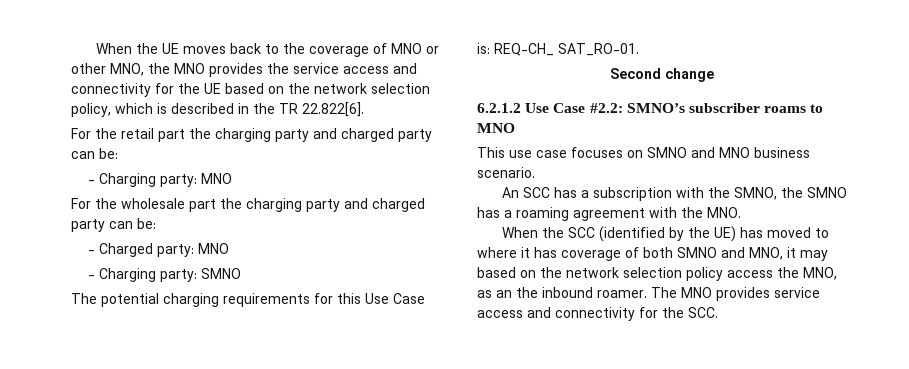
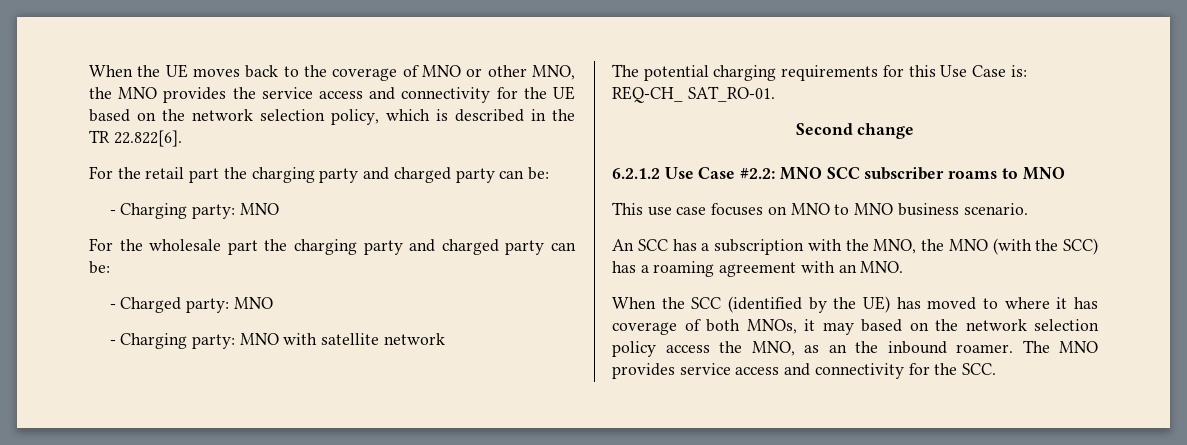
- - Charging party: SMNO
+ - Charging party: MNO with satellite network
- 6.2.1.2 Use Case #2.2: SMNO’s subscriber roams to MNO
+ 6.2.1.2 Use Case #2.2: MNO SCC subscriber roams to MNO
- This use case focuses on SMNO and MNO business scenario.
+ This use case focuses on MNO to MNO business scenario.
- An SCC has a subscription with the SMNO, the SMNO has a roaming agreement with the MNO.
+ An SCC has a subscription with the MNO, the MNO (with the SCC) has a roaming agreement with an MNO.
- When the SCC (identified by the UE) has moved to where it has coverage of both SMNO and MNO, it may based on the network selection policy access the MNO, as an the inbound roamer.
+ When the SCC (identified by the UE) has moved to where it has coverage of both MNOs, it may based on the network selection policy access the MNO, as an the inbound roamer.

